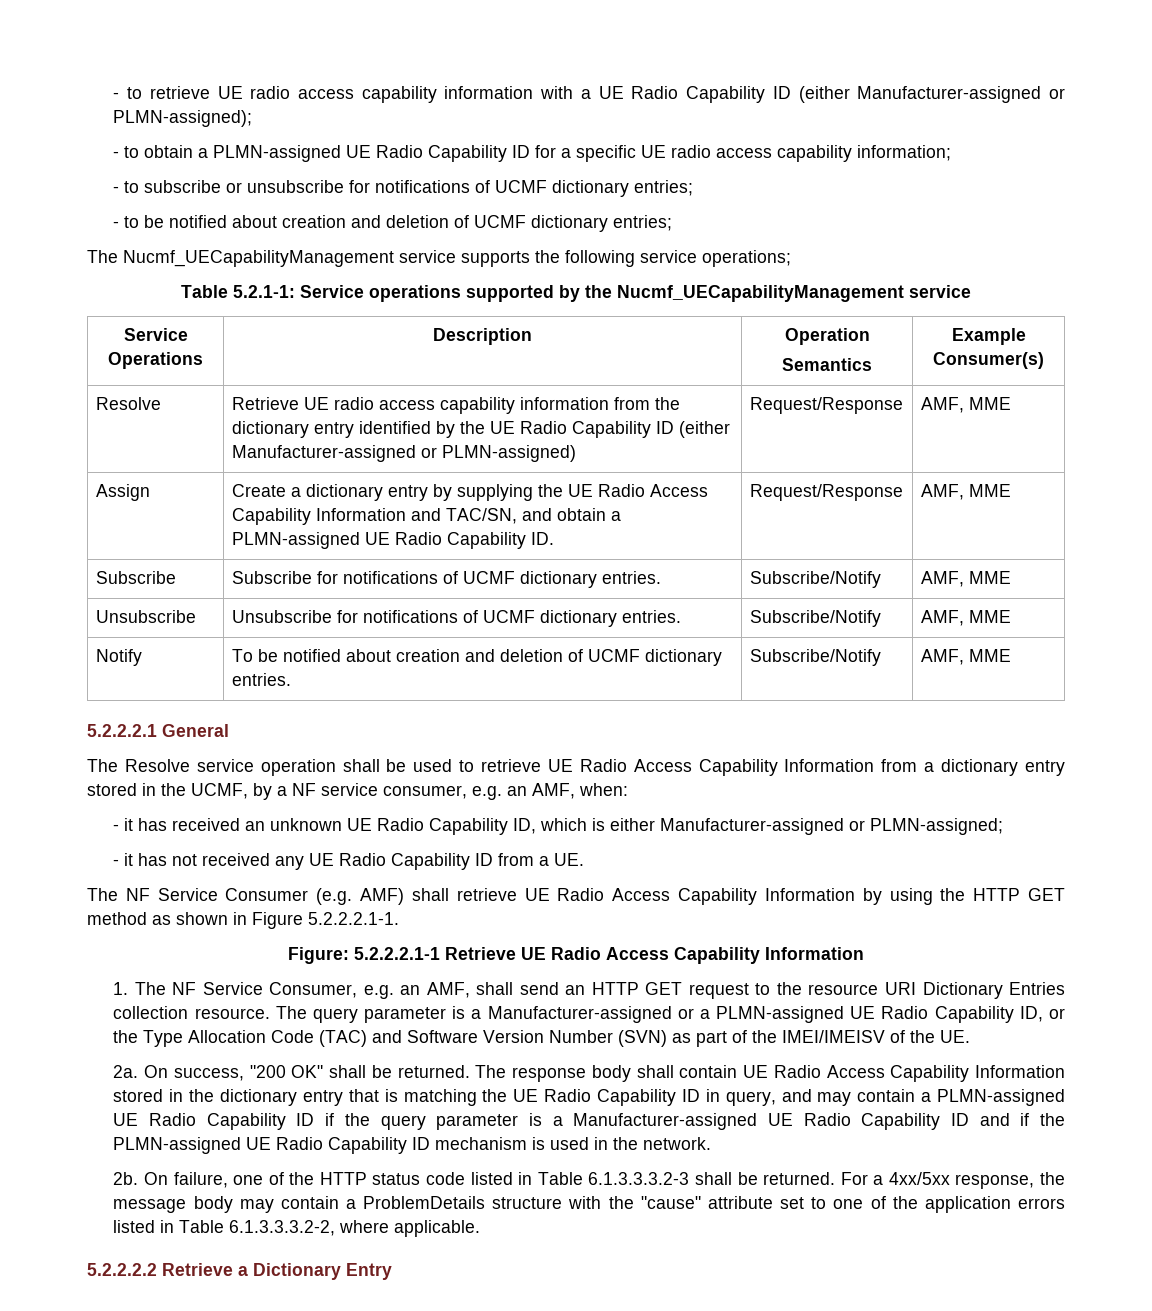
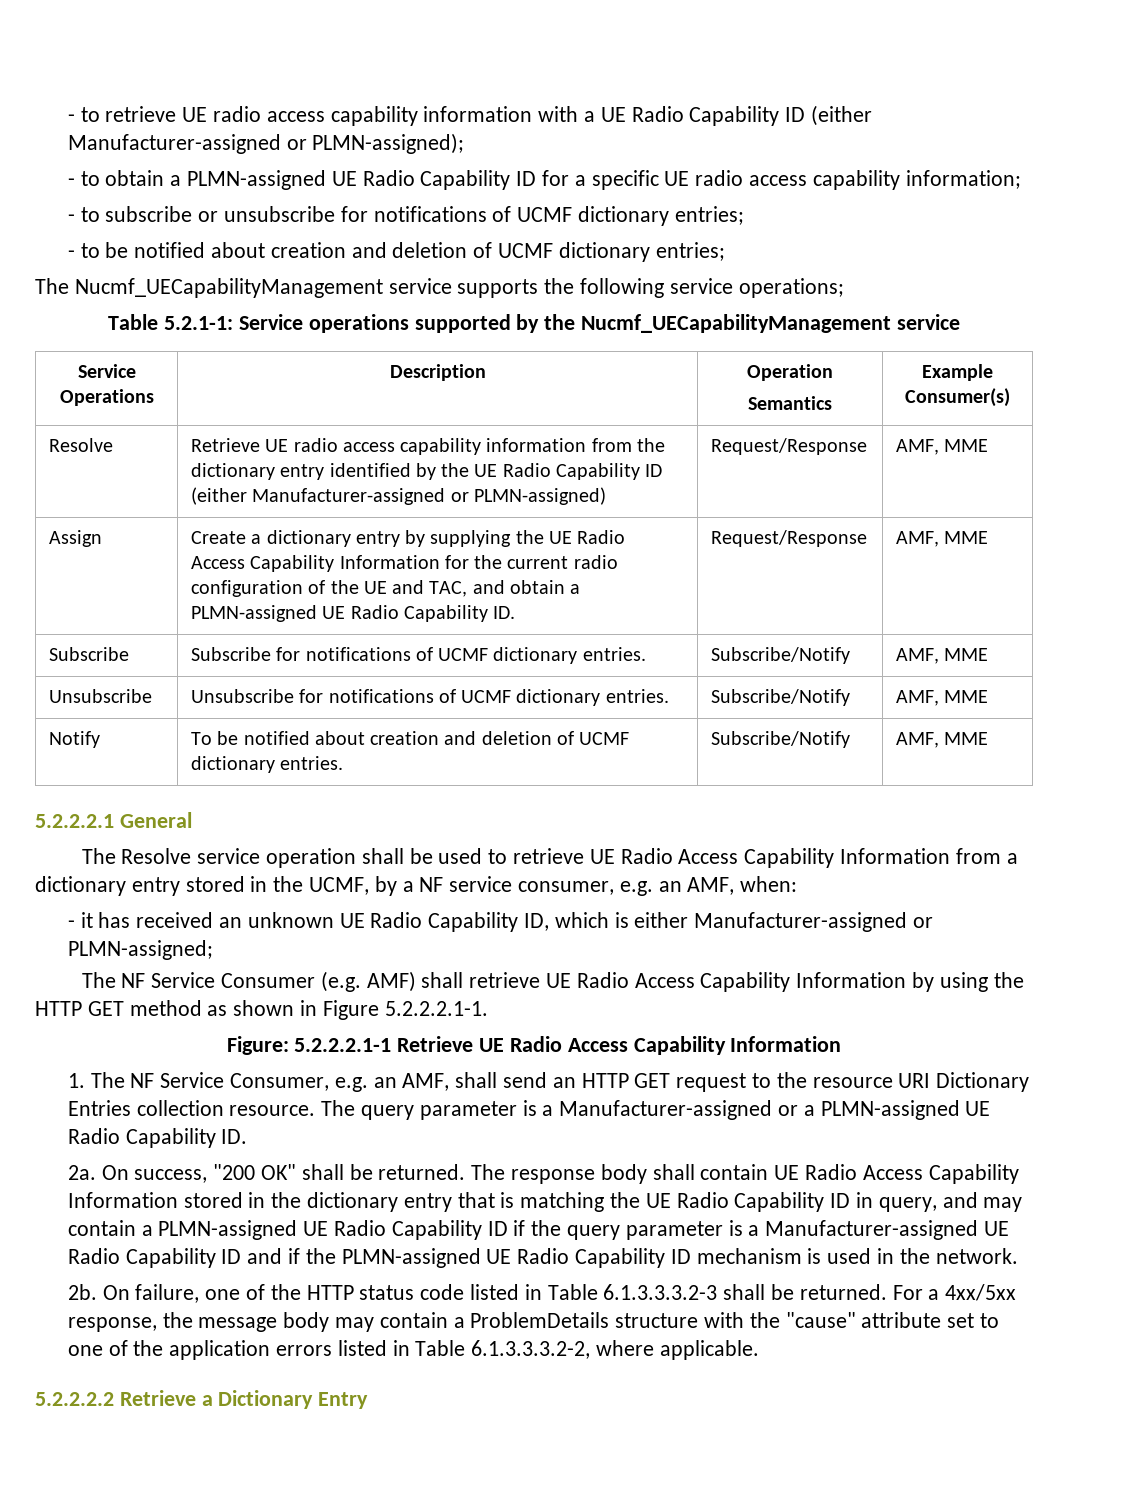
- Assign | Create a dictionary entry by supplying the UE Radio Access Capability Information and TAC/SN, and obtain a PLMN-assigned UE Radio Capability ID. | Request/Response | AMF, MME
+ Assign | Create a dictionary entry by supplying the UE Radio Access Capability Information for the current radio configuration of the UE and TAC, and obtain a PLMN-assigned UE Radio Capability ID. | Request/Response | AMF, MME
- - it has not received any UE Radio Capability ID from a UE.
- The query parameter is a Manufacturer-assigned or a PLMN-assigned UE Radio Capability ID, or the Type Allocation Code (TAC) and Software Version Number (SVN) as part of the IMEI/IMEISV of the UE.
+ The query parameter is a Manufacturer-assigned or a PLMN-assigned UE Radio Capability ID.

